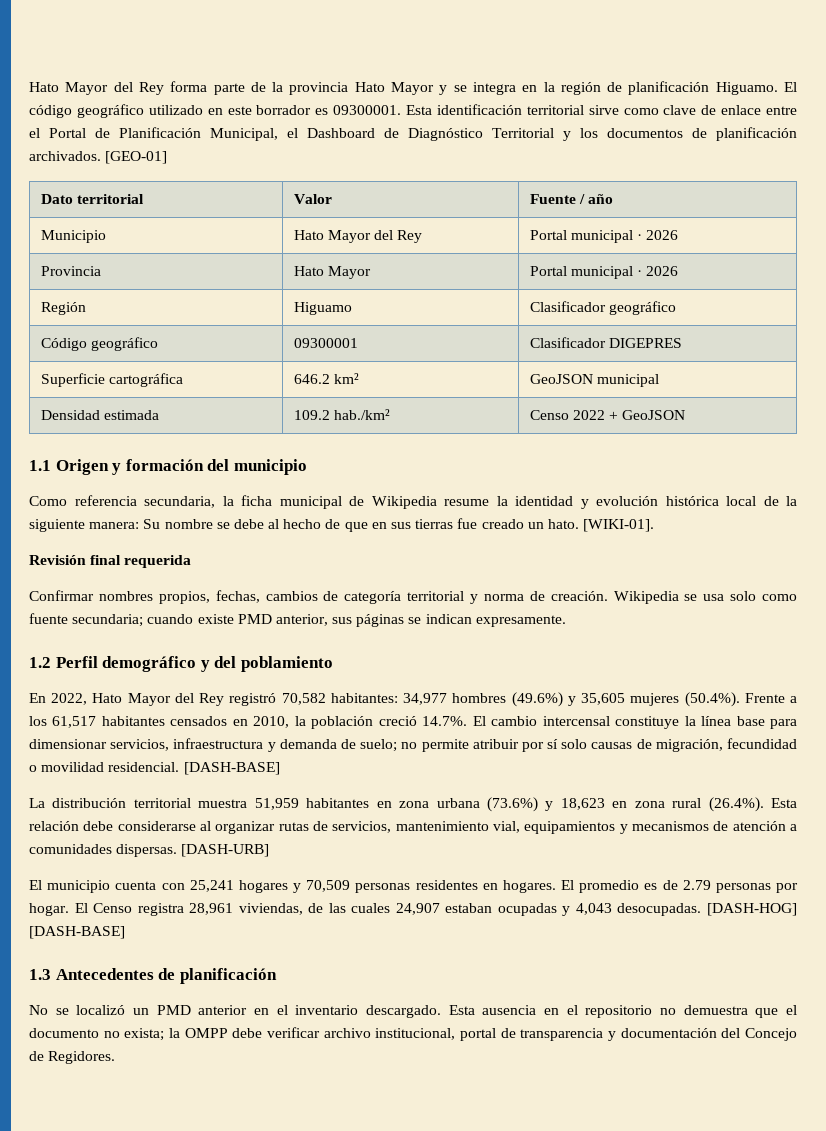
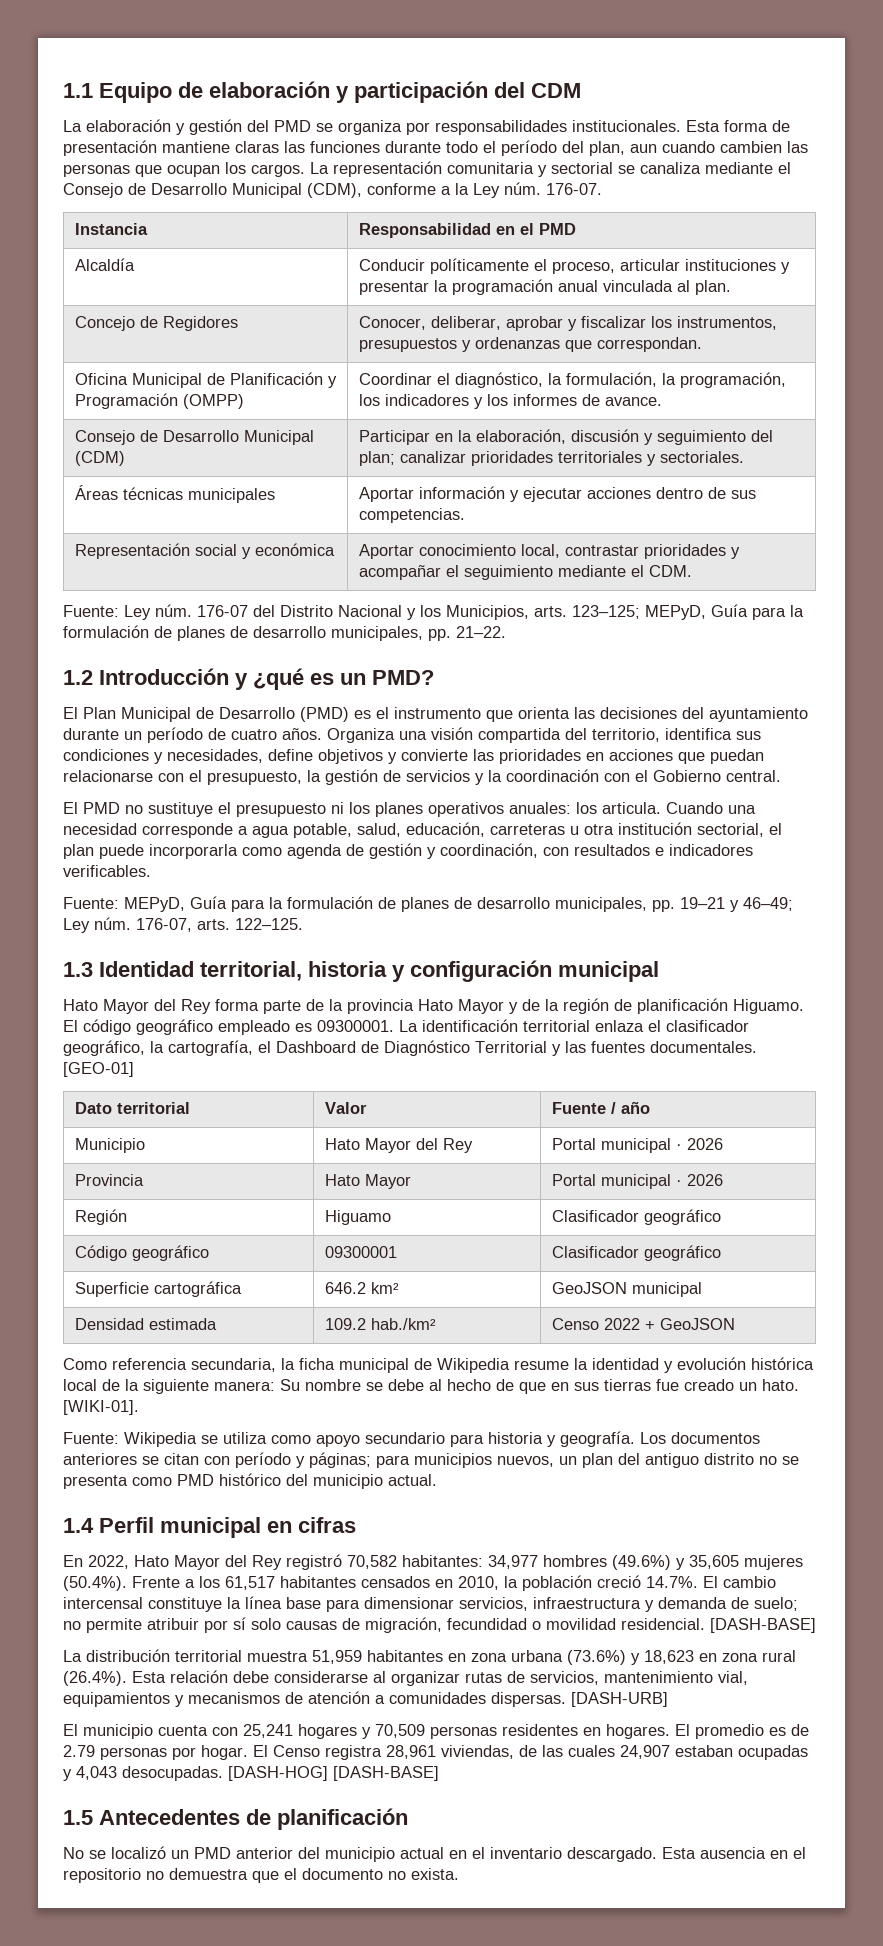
+ 1.1 Equipo de elaboración y participación del CDM
+ La elaboración y gestión del PMD se organiza por responsabilidades institucionales. Esta forma de presentación mantiene claras las funciones durante todo el período del plan, aun cuando cambien las personas que ocupan los cargos. La representación comunitaria y sectorial se canaliza mediante el Consejo de Desarrollo Municipal (CDM), conforme a la Ley núm. 176-07.
+ Instancia | Responsabilidad en el PMD
+ Alcaldía | Conducir políticamente el proceso, articular instituciones y presentar la programación anual vinculada al plan.
+ Concejo de Regidores | Conocer, deliberar, aprobar y fiscalizar los instrumentos, presupuestos y ordenanzas que correspondan.
+ Oficina Municipal de Planificación y Programación (OMPP) | Coordinar el diagnóstico, la formulación, la programación, los indicadores y los informes de avance.
+ Consejo de Desarrollo Municipal (CDM) | Participar en la elaboración, discusión y seguimiento del plan; canalizar prioridades territoriales y sectoriales.
+ Áreas técnicas municipales | Aportar información y ejecutar acciones dentro de sus competencias.
+ Representación social y económica | Aportar conocimiento local, contrastar prioridades y acompañar el seguimiento mediante el CDM.
+ Fuente: Ley núm. 176-07 del Distrito Nacional y los Municipios, arts. 123–125; MEPyD, Guía para la formulación de planes de desarrollo municipales, pp. 21–22.
+ 1.2 Introducción y ¿qué es un PMD?
+ El Plan Municipal de Desarrollo (PMD) es el instrumento que orienta las decisiones del ayuntamiento durante un período de cuatro años. Organiza una visión compartida del territorio, identifica sus condiciones y necesidades, define objetivos y convierte las prioridades en acciones que puedan relacionarse con el presupuesto, la gestión de servicios y la coordinación con el Gobierno central.
+ El PMD no sustituye el presupuesto ni los planes operativos anuales: los articula. Cuando una necesidad corresponde a agua potable, salud, educación, carreteras u otra institución sectorial, el plan puede incorporarla como agenda de gestión y coordinación, con resultados e indicadores verificables.
+ Fuente: MEPyD, Guía para la formulación de planes de desarrollo municipales, pp. 19–21 y 46–49; Ley núm. 176-07, arts. 122–125.
+ 1.3 Identidad territorial, historia y configuración municipal
- Hato Mayor del Rey forma parte de la provincia Hato Mayor y se integra en la región de planificación Higuamo.
+ Hato Mayor del Rey forma parte de la provincia Hato Mayor y de la región de planificación Higuamo.
- El código geográfico utilizado en este borrador es 09300001.
+ El código geográfico empleado es 09300001.
- Esta identificación territorial sirve como clave de enlace entre el Portal de Planificación Municipal, el Dashboard de Diagnóstico Territorial y los documentos de planificación archivados.
+ La identificación territorial enlaza el clasificador geográfico, la cartografía, el Dashboard de Diagnóstico Territorial y las fuentes documentales.
- Código geográfico | 09300001 | Clasificador DIGEPRES
+ Código geográfico | 09300001 | Clasificador geográfico
- 1.1 Origen y formación del municipio
- Revisión final requerida
- Confirmar nombres propios, fechas, cambios de categoría territorial y norma de creación. Wikipedia se usa solo como fuente secundaria; cuando existe PMD anterior, sus páginas se indican expresamente.
- 1.2 Perfil demográfico y del poblamiento
+ Fuente: Wikipedia se utiliza como apoyo secundario para historia y geografía. Los documentos anteriores se citan con período y páginas; para municipios nuevos, un plan del antiguo distrito no se presenta como PMD histórico del municipio actual.
+ 1.4 Perfil municipal en cifras
- 1.3 Antecedentes de planificación
+ 1.5 Antecedentes de planificación
- No se localizó un PMD anterior en el inventario descargado.
+ No se localizó un PMD anterior del municipio actual en el inventario descargado.
- Esta ausencia en el repositorio no demuestra que el documento no exista; la OMPP debe verificar archivo institucional, portal de transparencia y documentación del Concejo de Regidores.
+ Esta ausencia en el repositorio no demuestra que el documento no exista.

